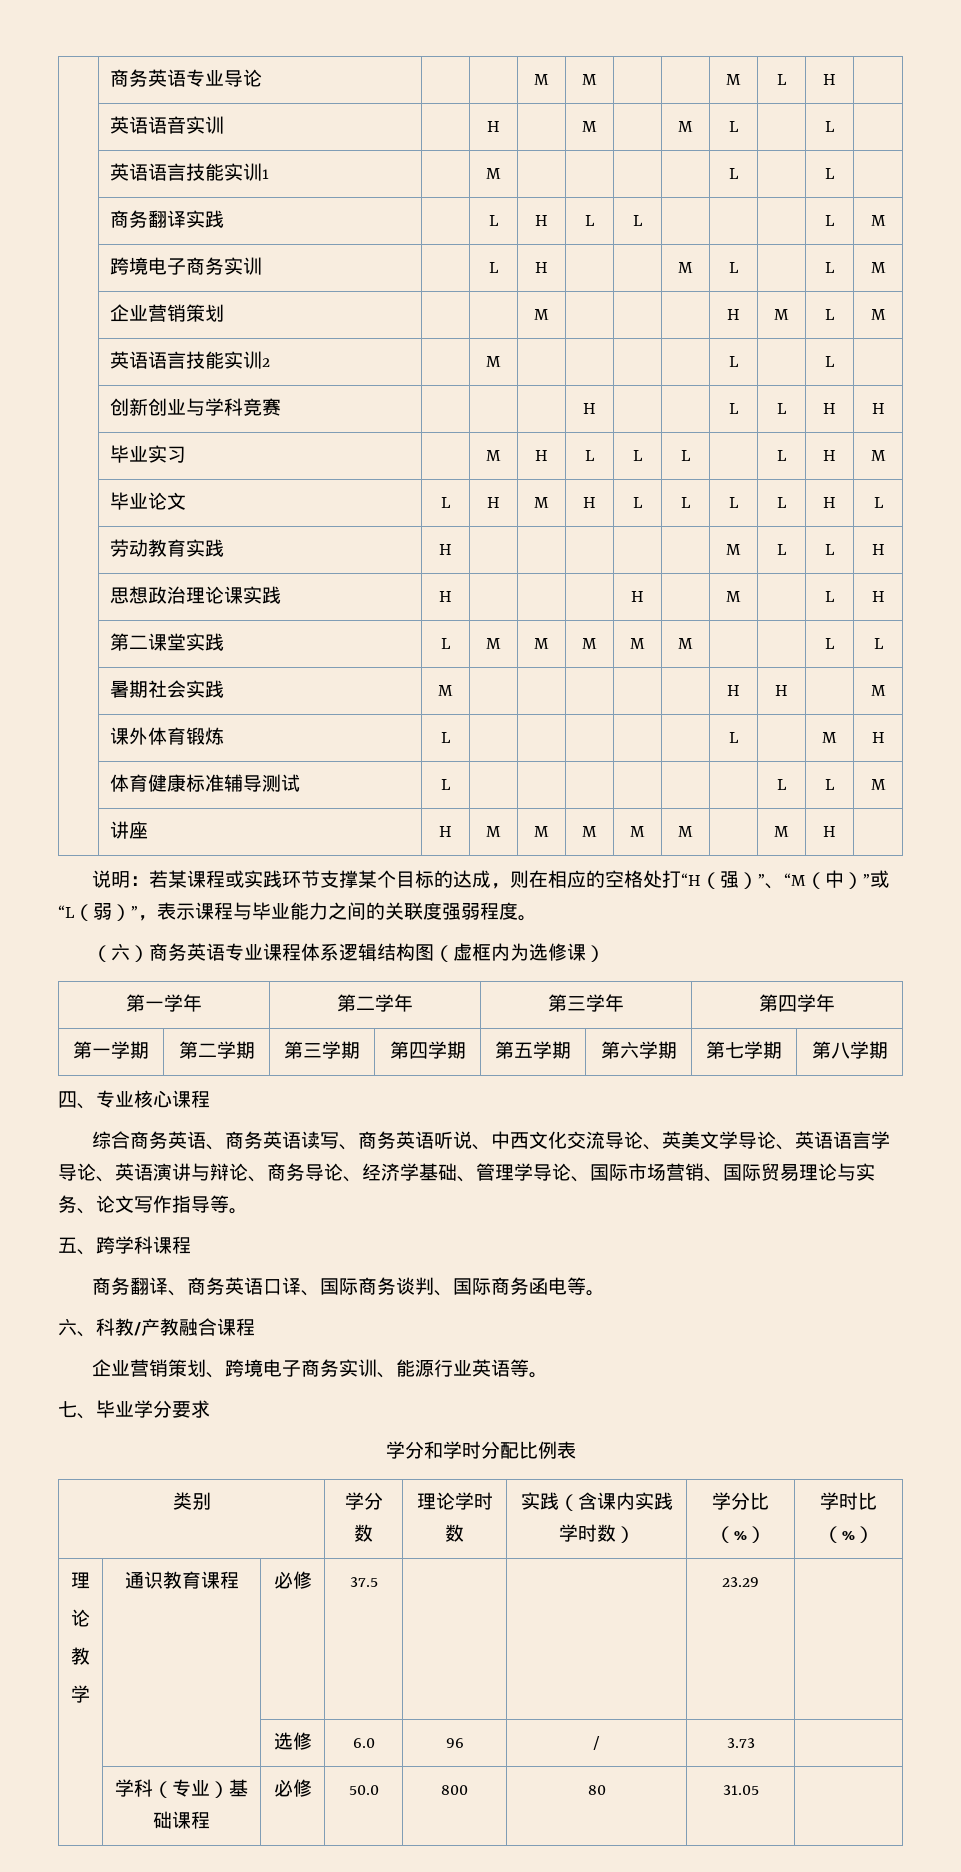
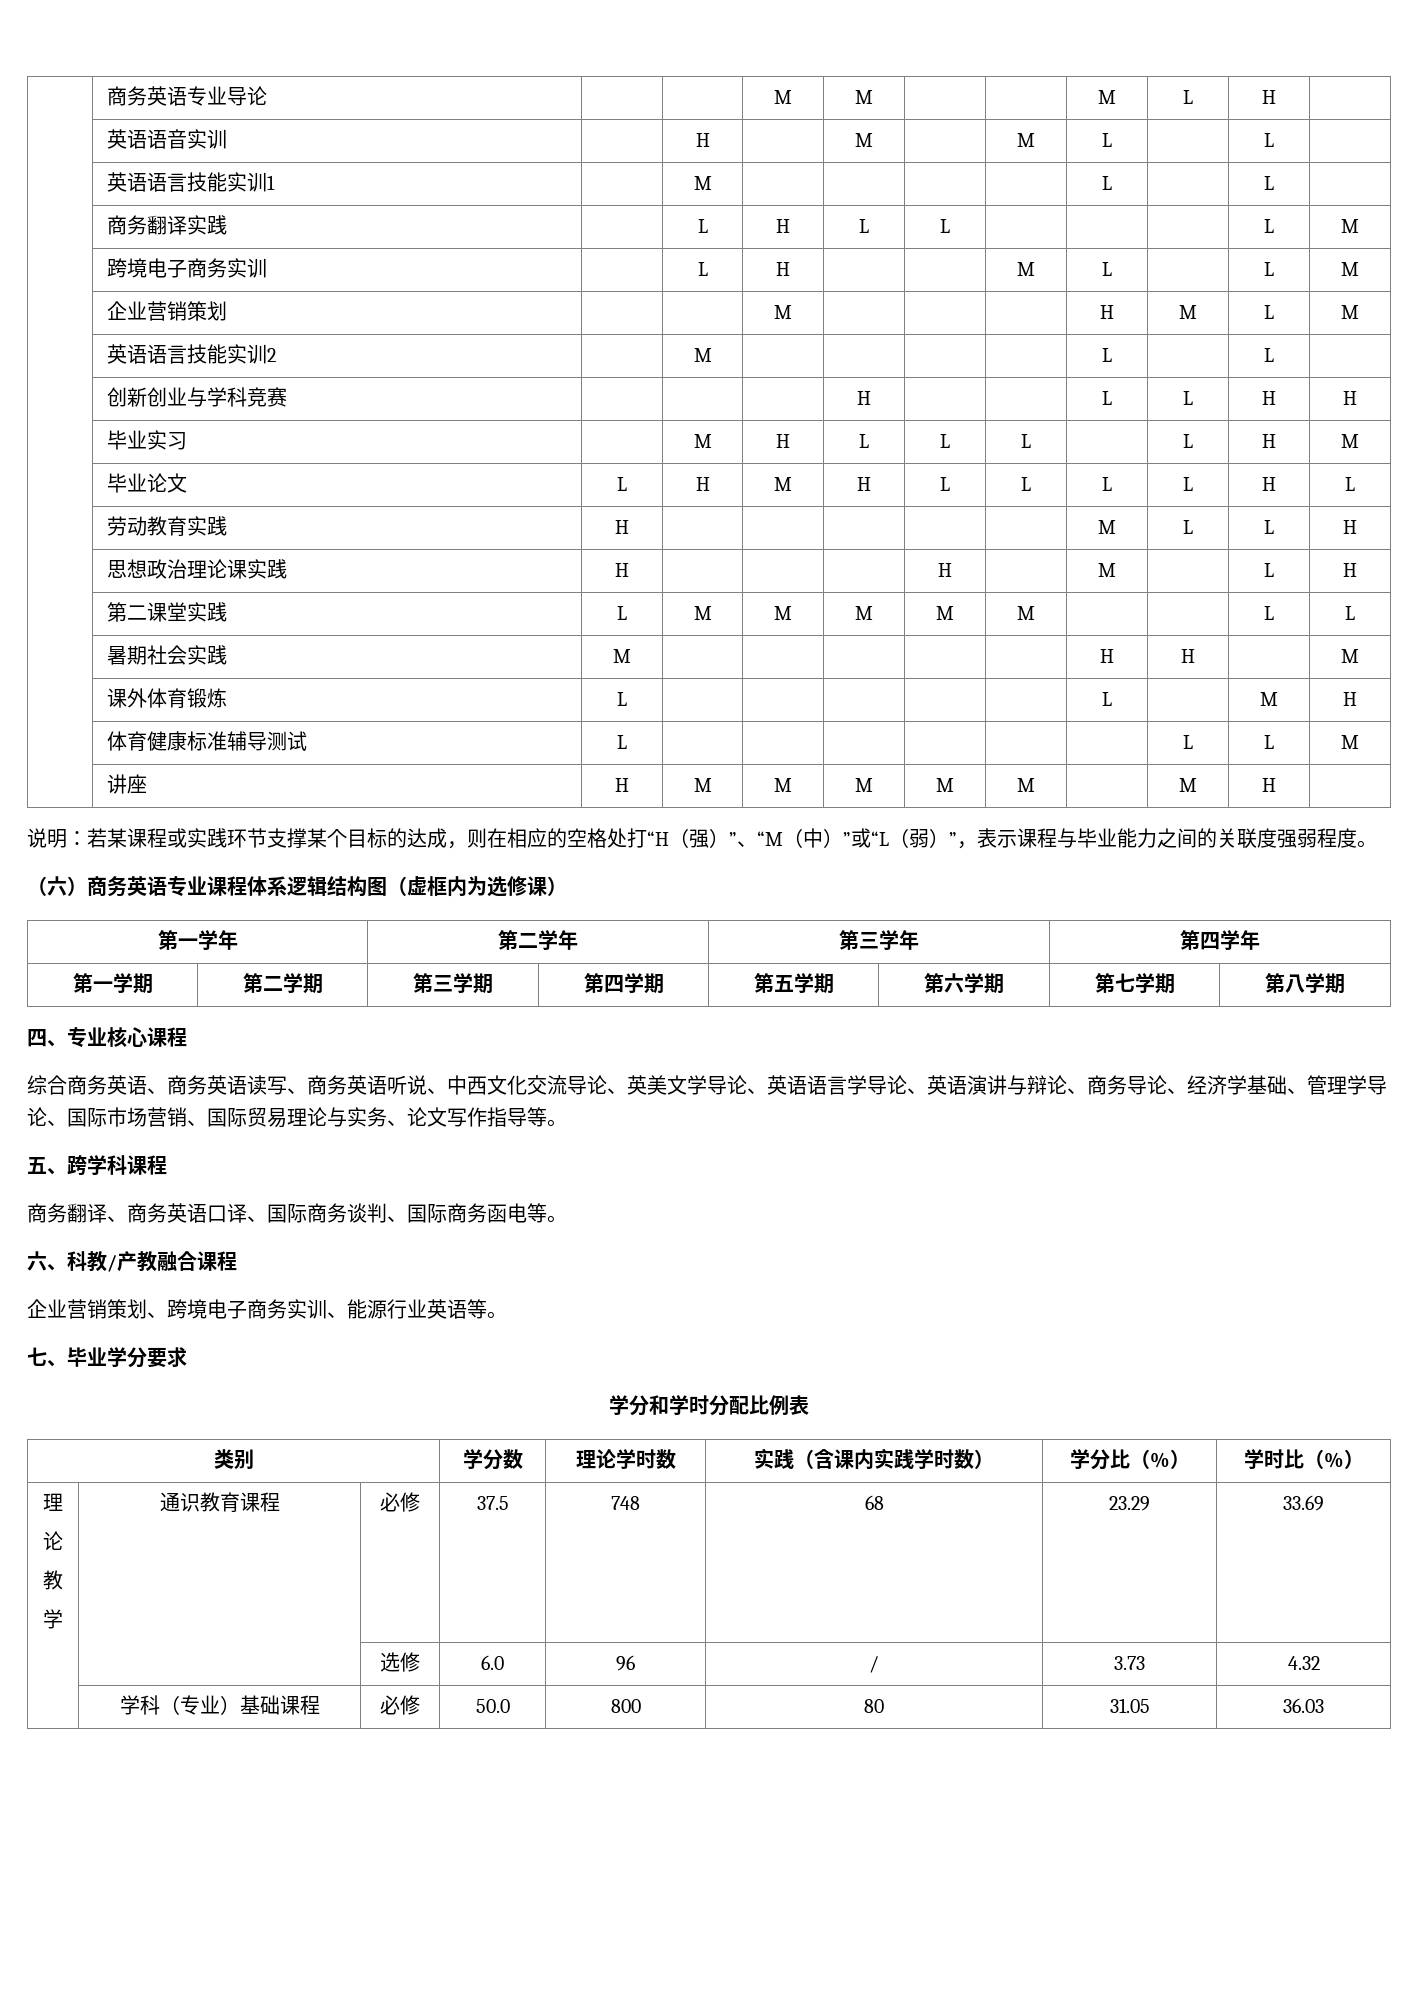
  类别 | 学分数 | 理论学时数 | 实践（含课内实践学时数） | 学分比（%） | 学时比（%）
  理
  论
  教
- 学 | 通识教育课程 | 必修 | 37.5 | | | 23.29 |
+ 学 | 通识教育课程 | 必修 | 37.5 | 748 | 68 | 23.29 | 33.69
- | | 选修 | 6.0 | 96 | / | 3.73 |
+ | | 选修 | 6.0 | 96 | / | 3.73 | 4.32
- | 学科（专业）基础课程 | 必修 | 50.0 | 800 | 80 | 31.05 |
+ | 学科（专业）基础课程 | 必修 | 50.0 | 800 | 80 | 31.05 | 36.03

